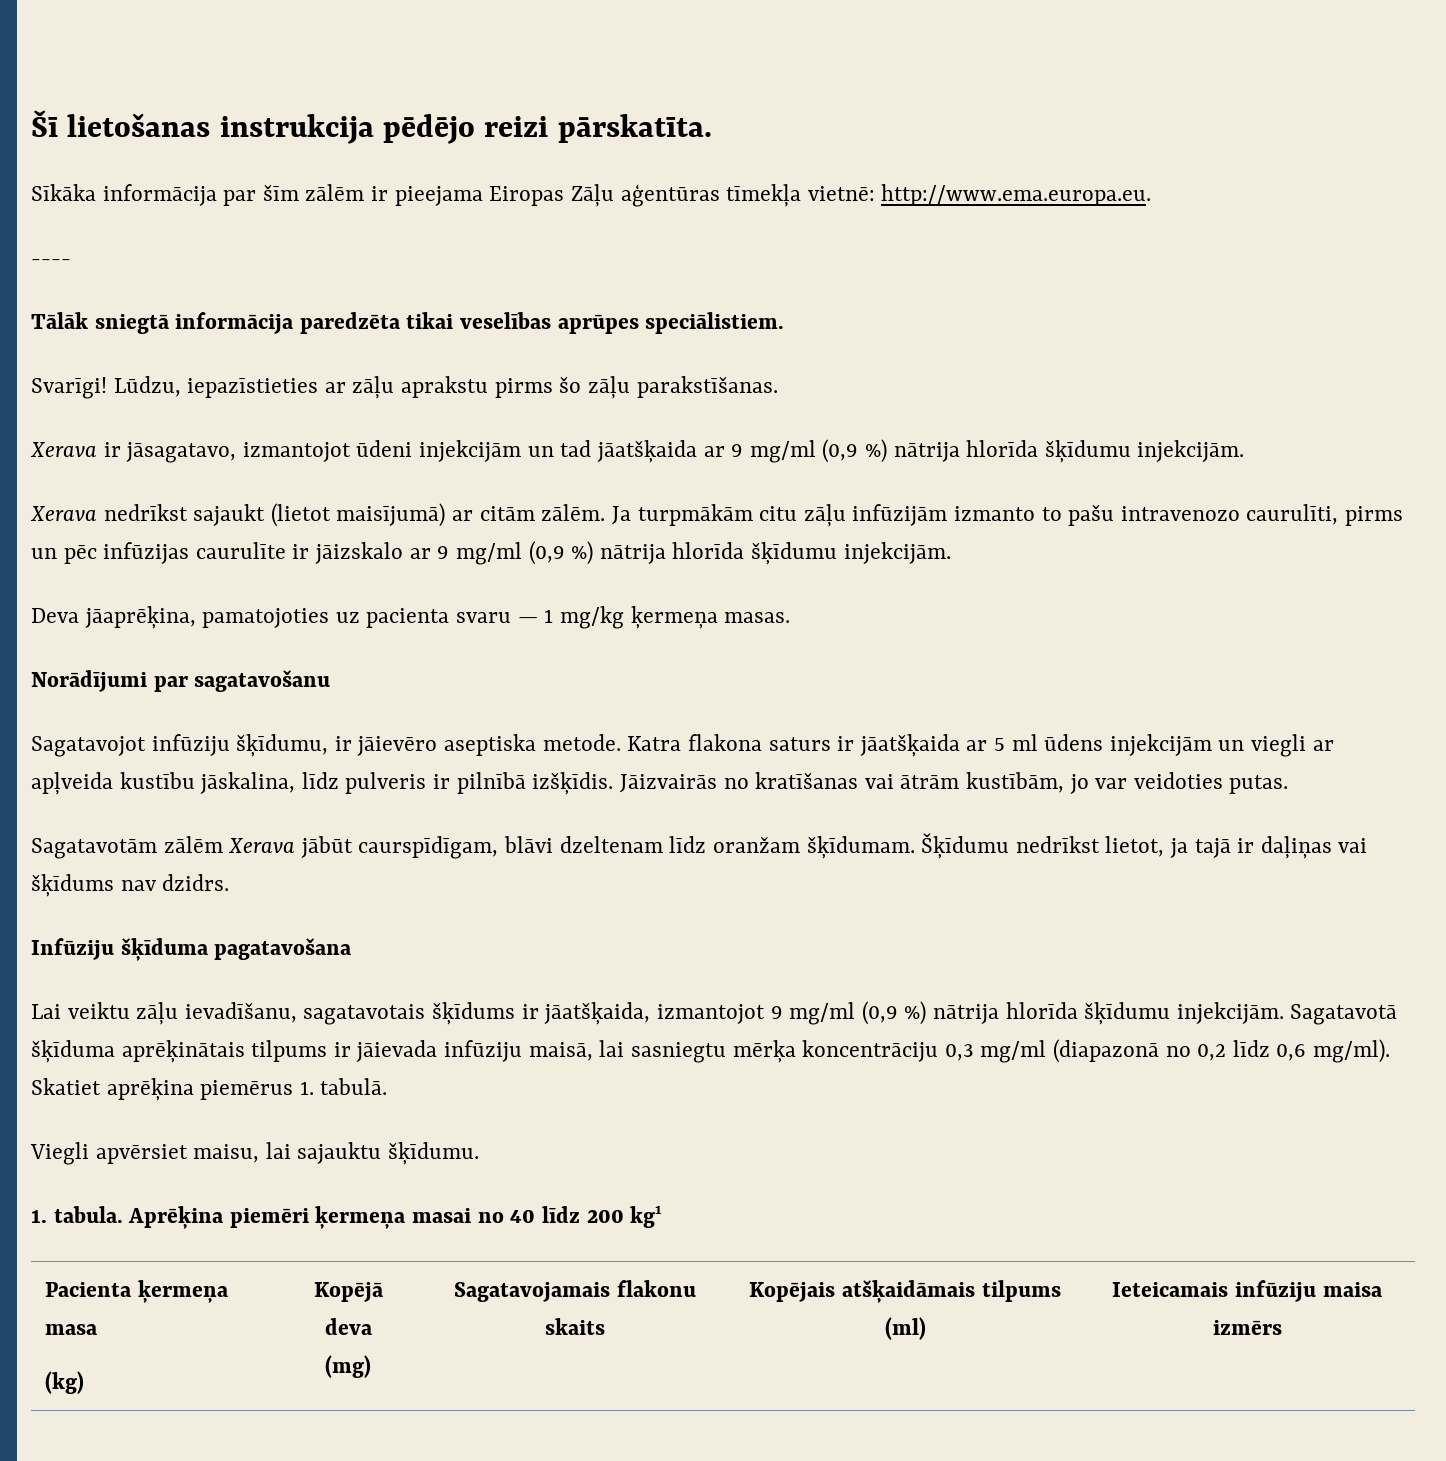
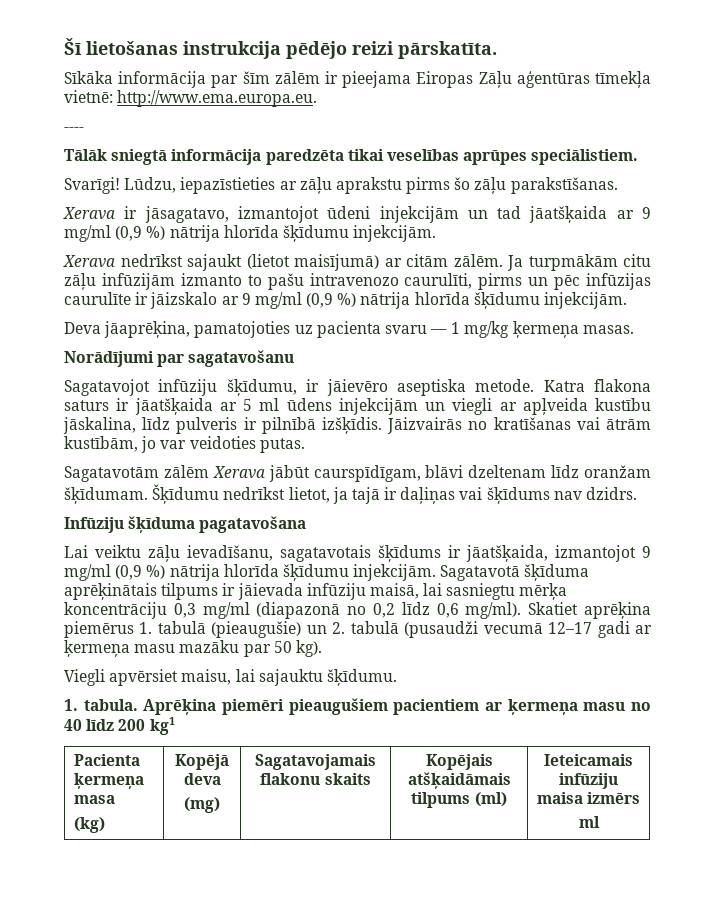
- Skatiet aprēķina piemērus 1. tabulā.
+ Skatiet aprēķina piemērus 1. tabulā (pieaugušie) un 2. tabulā (pusaudži vecumā 12–17 gadi ar ķermeņa masu mazāku par 50 kg).
- Aprēķina piemēri ķermeņa masai no 40 līdz 200 kg1
+ Aprēķina piemēri pieaugušiem pacientiem ar ķermeņa masu no 40 līdz 200 kg1
  Pacienta ķermeņa masa
  (kg) | Kopējā deva
  (mg) | Sagatavojamais flakonu skaits | Kopējais atšķaidāmais tilpums (ml) | Ieteicamais infūziju maisa izmērs
+ ml

